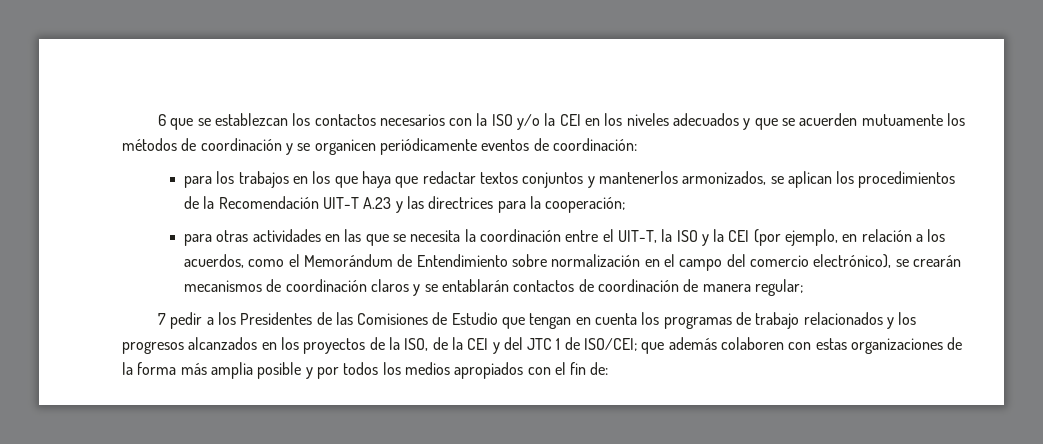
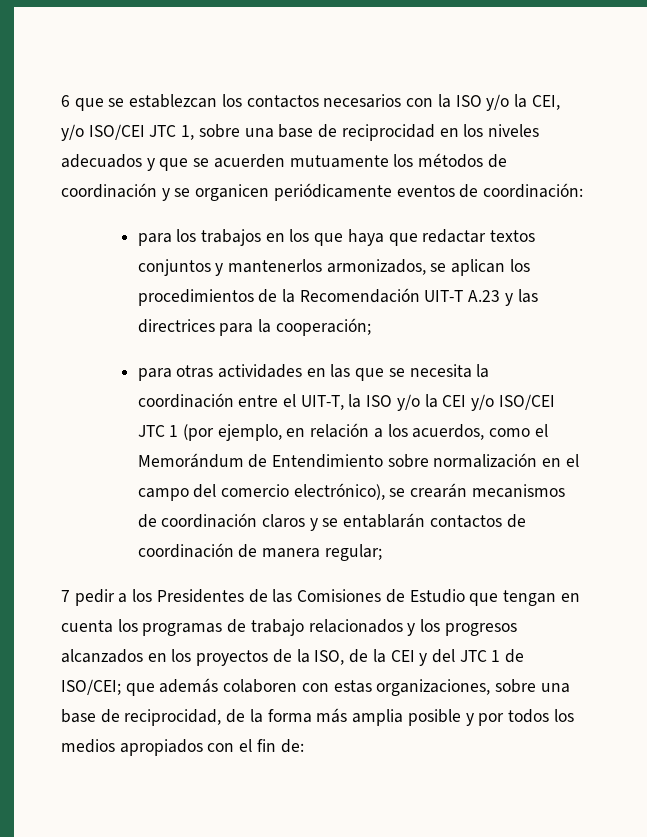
- 6 que se establezcan los contactos necesarios con la ISO y/o la CEI en los niveles adecuados y que se acuerden mutuamente los métodos de coordinación y se organicen periódicamente eventos de coordinación:
+ 6 que se establezcan los contactos necesarios con la ISO y/o la CEI, y/o ISO/CEI JTC 1, sobre una base de reciprocidad en los niveles adecuados y que se acuerden mutuamente los métodos de coordinación y se organicen periódicamente eventos de coordinación:
- para otras actividades en las que se necesita la coordinación entre el UIT-T, la ISO y la CEI (por ejemplo, en relación a los acuerdos, como el Memorándum de Entendimiento sobre normalización en el campo del comercio electrónico), se crearán mecanismos de coordinación claros y se entablarán contactos de coordinación de manera regular;
+ para otras actividades en las que se necesita la coordinación entre el UIT-T, la ISO y/o la CEI y/o ISO/CEI JTC 1 (por ejemplo, en relación a los acuerdos, como el Memorándum de Entendimiento sobre normalización en el campo del comercio electrónico), se crearán mecanismos de coordinación claros y se entablarán contactos de coordinación de manera regular;
- 7 pedir a los Presidentes de las Comisiones de Estudio que tengan en cuenta los programas de trabajo relacionados y los progresos alcanzados en los proyectos de la ISO, de la CEI y del JTC 1 de ISO/CEI; que además colaboren con estas organizaciones de la forma más amplia posible y por todos los medios apropiados con el fin de:
+ 7 pedir a los Presidentes de las Comisiones de Estudio que tengan en cuenta los programas de trabajo relacionados y los progresos alcanzados en los proyectos de la ISO, de la CEI y del JTC 1 de ISO/CEI; que además colaboren con estas organizaciones, sobre una base de reciprocidad, de la forma más amplia posible y por todos los medios apropiados con el fin de:

